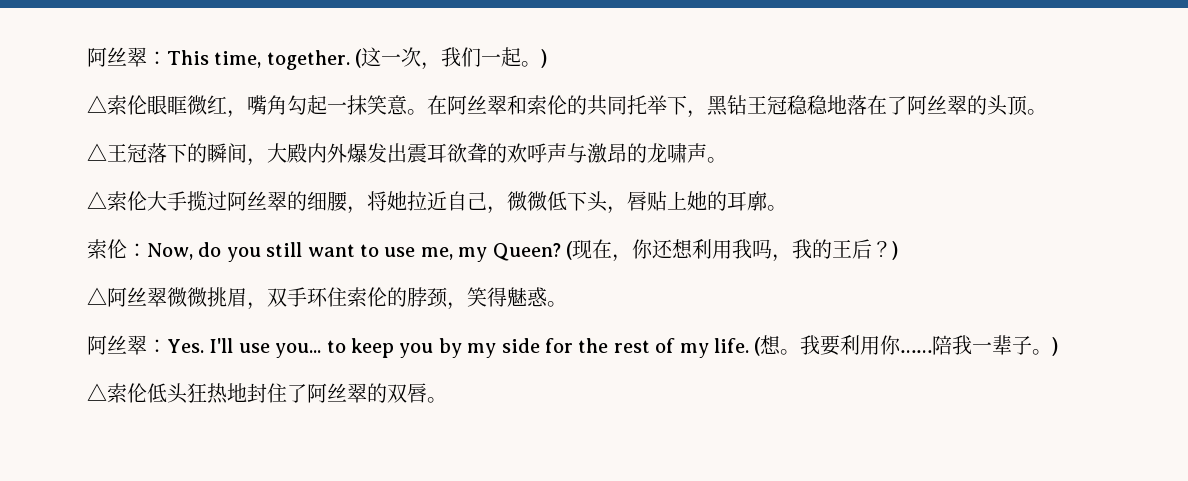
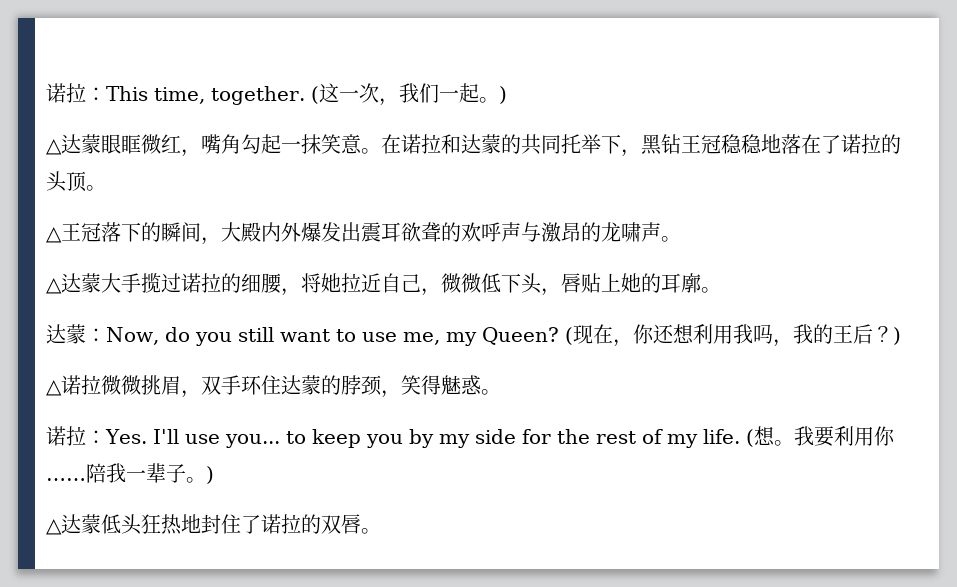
- 阿丝翠：This time, together.
+ 诺拉：This time, together.
- △索伦眼眶微红，嘴角勾起一抹笑意。
+ △达蒙眼眶微红，嘴角勾起一抹笑意。
- 在阿丝翠和索伦的共同托举下，黑钻王冠稳稳地落在了阿丝翠的头顶。
+ 在诺拉和达蒙的共同托举下，黑钻王冠稳稳地落在了诺拉的头顶。
- △索伦大手揽过阿丝翠的细腰，将她拉近自己，微微低下头，唇贴上她的耳廓。
+ △达蒙大手揽过诺拉的细腰，将她拉近自己，微微低下头，唇贴上她的耳廓。
- 索伦：Now, do you still want to use me, my Queen?
+ 达蒙：Now, do you still want to use me, my Queen?
- △阿丝翠微微挑眉，双手环住索伦的脖颈，笑得魅惑。
+ △诺拉微微挑眉，双手环住达蒙的脖颈，笑得魅惑。
- 阿丝翠：Yes. I'll use you... to keep you by my side for the rest of my life.
+ 诺拉：Yes. I'll use you... to keep you by my side for the rest of my life.
- △索伦低头狂热地封住了阿丝翠的双唇。
+ △达蒙低头狂热地封住了诺拉的双唇。

